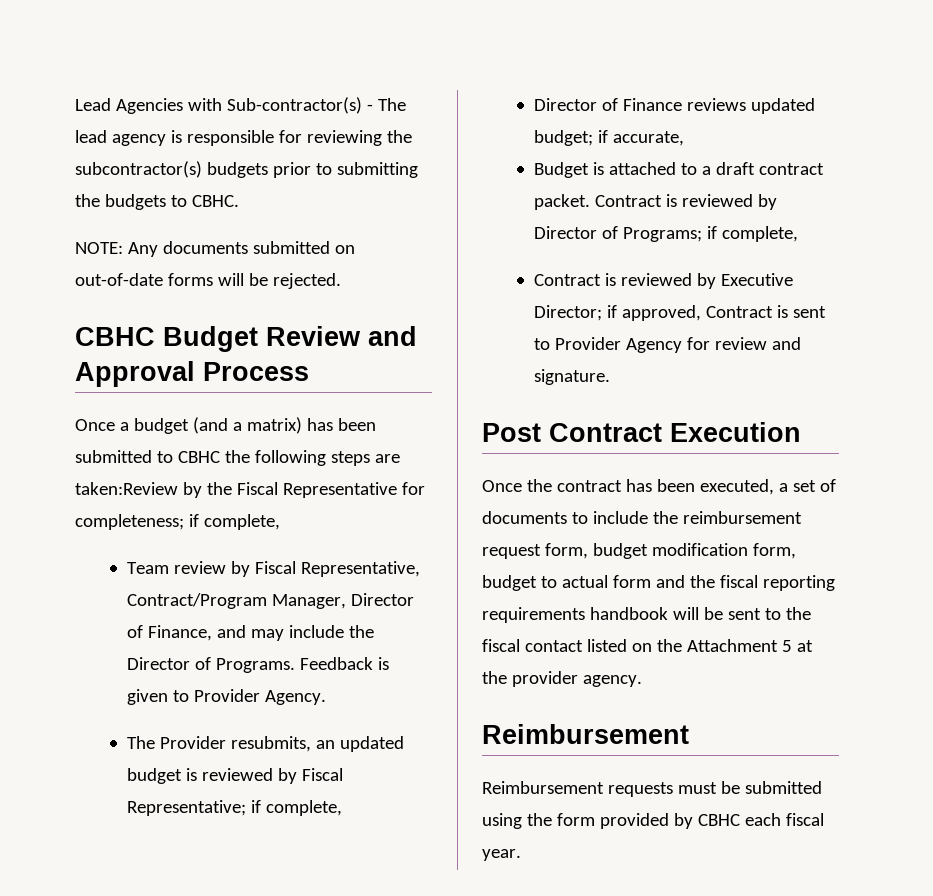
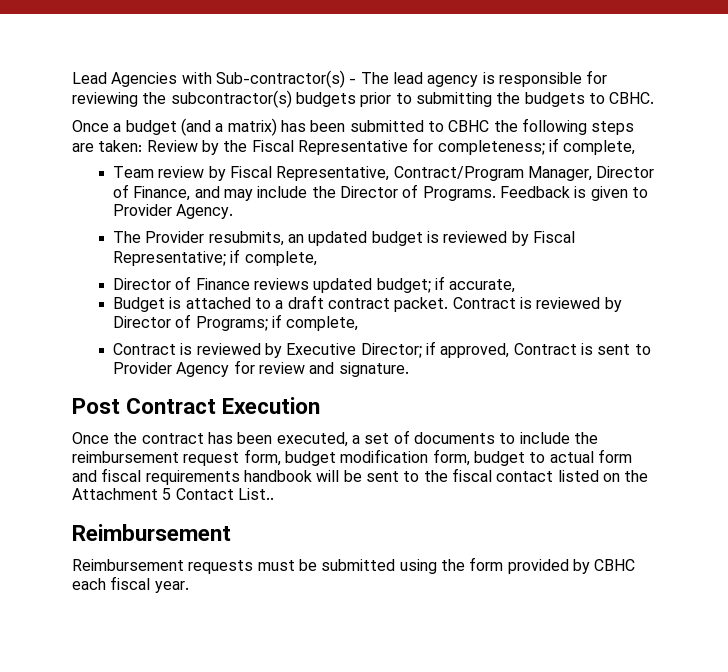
- NOTE: Any documents submitted on out-of-date forms will be rejected.
- CBHC Budget Review and Approval Process
- Once a budget (and a matrix) has been submitted to CBHC the following steps are taken:Review by the Fiscal Representative for completeness; if complete,
+ Once a budget (and a matrix) has been submitted to CBHC the following steps are taken: Review by the Fiscal Representative for completeness; if complete,
- Once the contract has been executed, a set of documents to include the reimbursement request form, budget modification form, budget to actual form and the fiscal reporting requirements handbook will be sent to the fiscal contact listed on the Attachment 5 at the provider agency.
+ Once the contract has been executed, a set of documents to include the reimbursement request form, budget modification form, budget to actual form and fiscal requirements handbook will be sent to the fiscal contact listed on the Attachment 5 Contact List..

